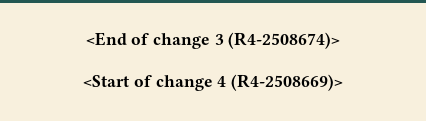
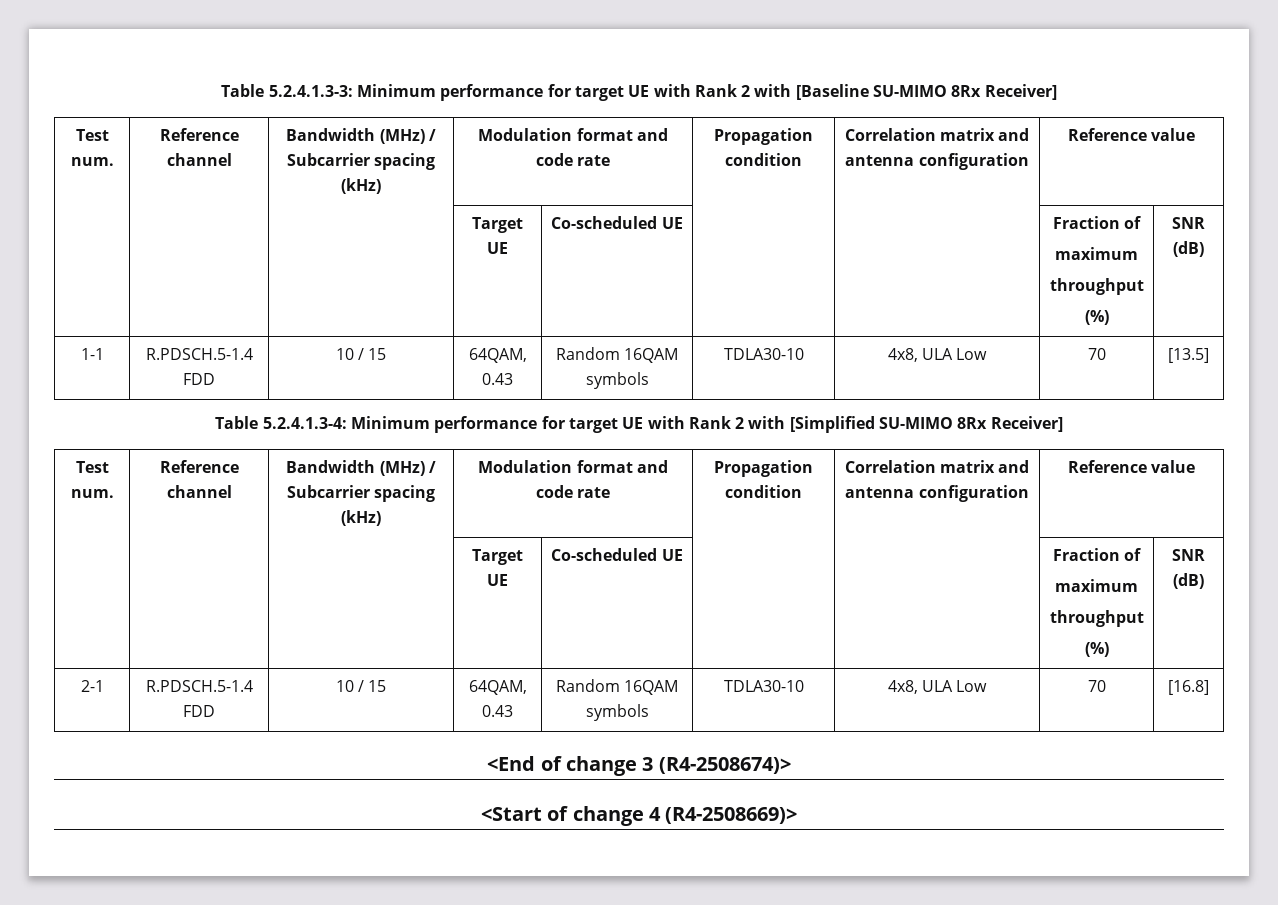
+ Table 5.2.4.1.3-3: Minimum performance for target UE with Rank 2 with [Baseline SU-MIMO 8Rx Receiver]
+ Test num. | Reference channel | Bandwidth (MHz) / Subcarrier spacing (kHz) | Modulation format and code rate | Propagation condition | Correlation matrix and antenna configuration | Reference value
+ | | | Target UE | Co-scheduled UE | | | Fraction of
+ maximum
+ throughput
+ (%) | SNR (dB)
+ 1-1 | R.PDSCH.5-1.4 FDD | 10 / 15 | 64QAM, 0.43 | Random 16QAM symbols | TDLA30-10 | 4x8, ULA Low | 70 | [13.5]
+ Table 5.2.4.1.3-4: Minimum performance for target UE with Rank 2 with [Simplified SU-MIMO 8Rx Receiver]
+ Test num. | Reference channel | Bandwidth (MHz) / Subcarrier spacing (kHz) | Modulation format and code rate | Propagation condition | Correlation matrix and antenna configuration | Reference value
+ | | | Target UE | Co-scheduled UE | | | Fraction of
+ maximum
+ throughput
+ (%) | SNR (dB)
+ 2-1 | R.PDSCH.5-1.4 FDD | 10 / 15 | 64QAM, 0.43 | Random 16QAM symbols | TDLA30-10 | 4x8, ULA Low | 70 | [16.8]

